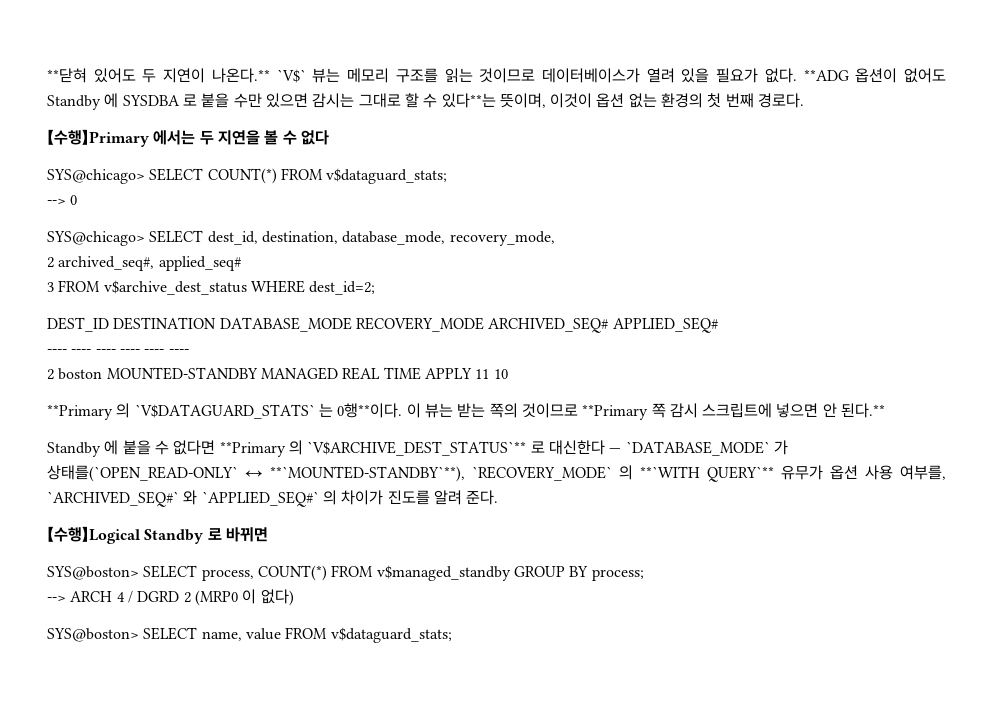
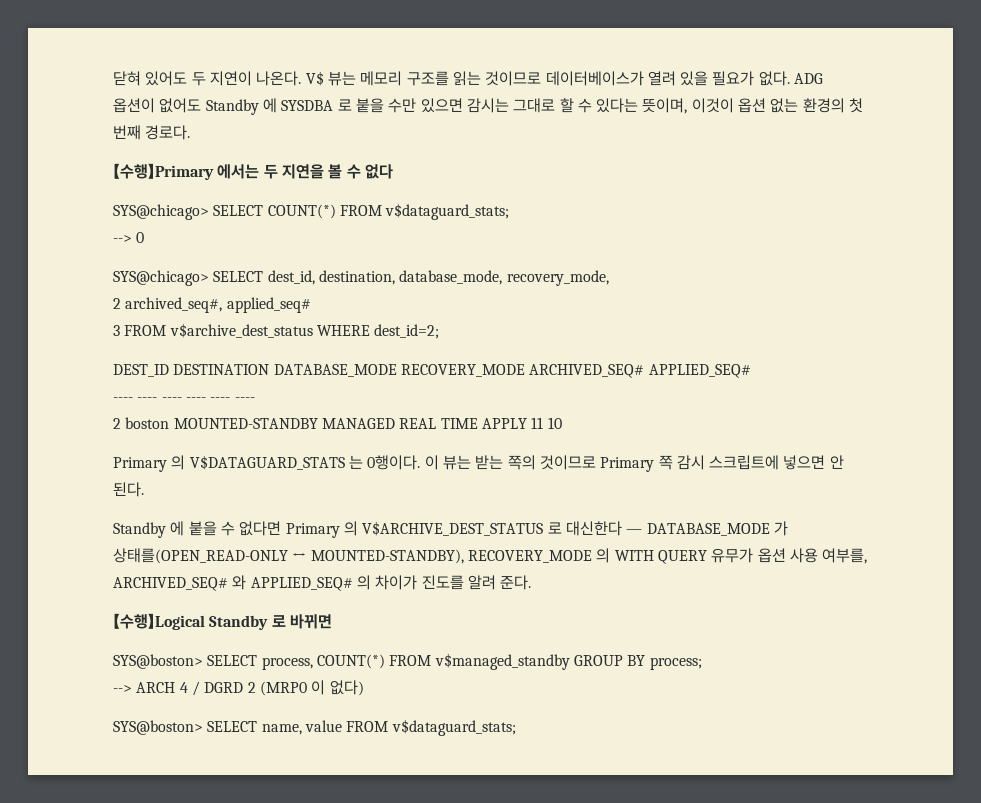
- **닫혀 있어도 두 지연이 나온다.** `V$` 뷰는 메모리 구조를 읽는 것이므로 데이터베이스가 열려 있을 필요가 없다.
+ 닫혀 있어도 두 지연이 나온다. V$ 뷰는 메모리 구조를 읽는 것이므로 데이터베이스가 열려 있을 필요가 없다.
- **ADG 옵션이 없어도 Standby 에 SYSDBA 로 붙을 수만 있으면 감시는 그대로 할 수 있다**는 뜻이며, 이것이 옵션 없는 환경의 첫 번째 경로다.
+ ADG 옵션이 없어도 Standby 에 SYSDBA 로 붙을 수만 있으면 감시는 그대로 할 수 있다는 뜻이며, 이것이 옵션 없는 환경의 첫 번째 경로다.
- **Primary 의 `V$DATAGUARD_STATS` 는 0행**이다.
+ Primary 의 V$DATAGUARD_STATS 는 0행이다.
- 이 뷰는 받는 쪽의 것이므로 **Primary 쪽 감시 스크립트에 넣으면 안 된다.**
+ 이 뷰는 받는 쪽의 것이므로 Primary 쪽 감시 스크립트에 넣으면 안 된다.
- Standby 에 붙을 수 없다면 **Primary 의 `V$ARCHIVE_DEST_STATUS`** 로 대신한다 — `DATABASE_MODE` 가 상태를(`OPEN_READ-ONLY` ↔ **`MOUNTED-STANDBY`**), `RECOVERY_MODE` 의 **`WITH QUERY`** 유무가 옵션 사용 여부를, `ARCHIVED_SEQ#` 와 `APPLIED_SEQ#` 의 차이가 진도를 알려 준다.
+ Standby 에 붙을 수 없다면 Primary 의 V$ARCHIVE_DEST_STATUS 로 대신한다 — DATABASE_MODE 가 상태를(OPEN_READ-ONLY ↔ MOUNTED-STANDBY), RECOVERY_MODE 의 WITH QUERY 유무가 옵션 사용 여부를, ARCHIVED_SEQ# 와 APPLIED_SEQ# 의 차이가 진도를 알려 준다.

